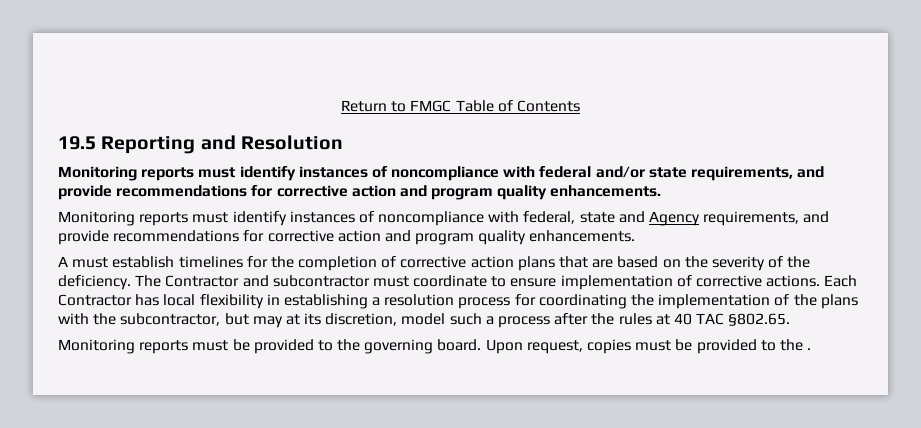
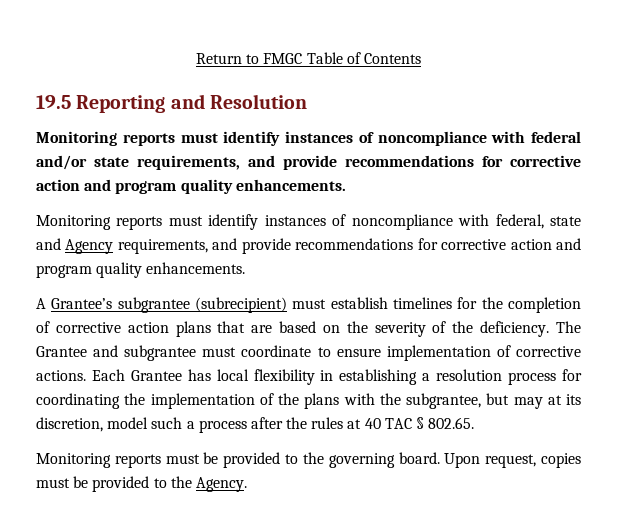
- A must establish timelines for the completion of corrective action plans that are based on the severity of the deficiency.
+ A Grantee’s subgrantee (subrecipient) must establish timelines for the completion of corrective action plans that are based on the severity of the deficiency.
- The Contractor and subcontractor must coordinate to ensure implementation of corrective actions.
+ The Grantee and subgrantee must coordinate to ensure implementation of corrective actions.
- Each Contractor has local flexibility in establishing a resolution process for coordinating the implementation of the plans with the subcontractor, but may at its discretion, model such a process after the rules at 40 TAC §802.65.
+ Each Grantee has local flexibility in establishing a resolution process for coordinating the implementation of the plans with the subgrantee, but may at its discretion, model such a process after the rules at 40 TAC § 802.65.
- Upon request, copies must be provided to the .
+ Upon request, copies must be provided to the Agency.

